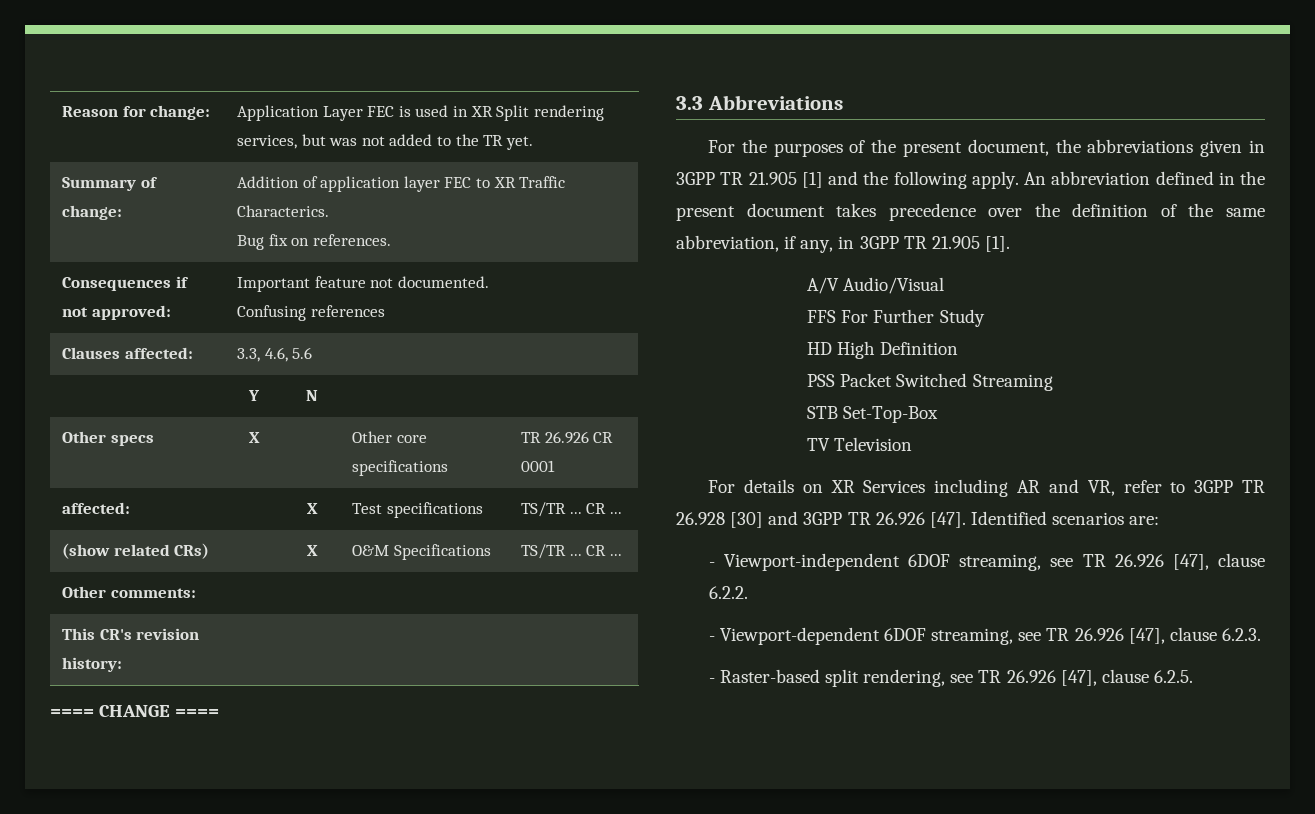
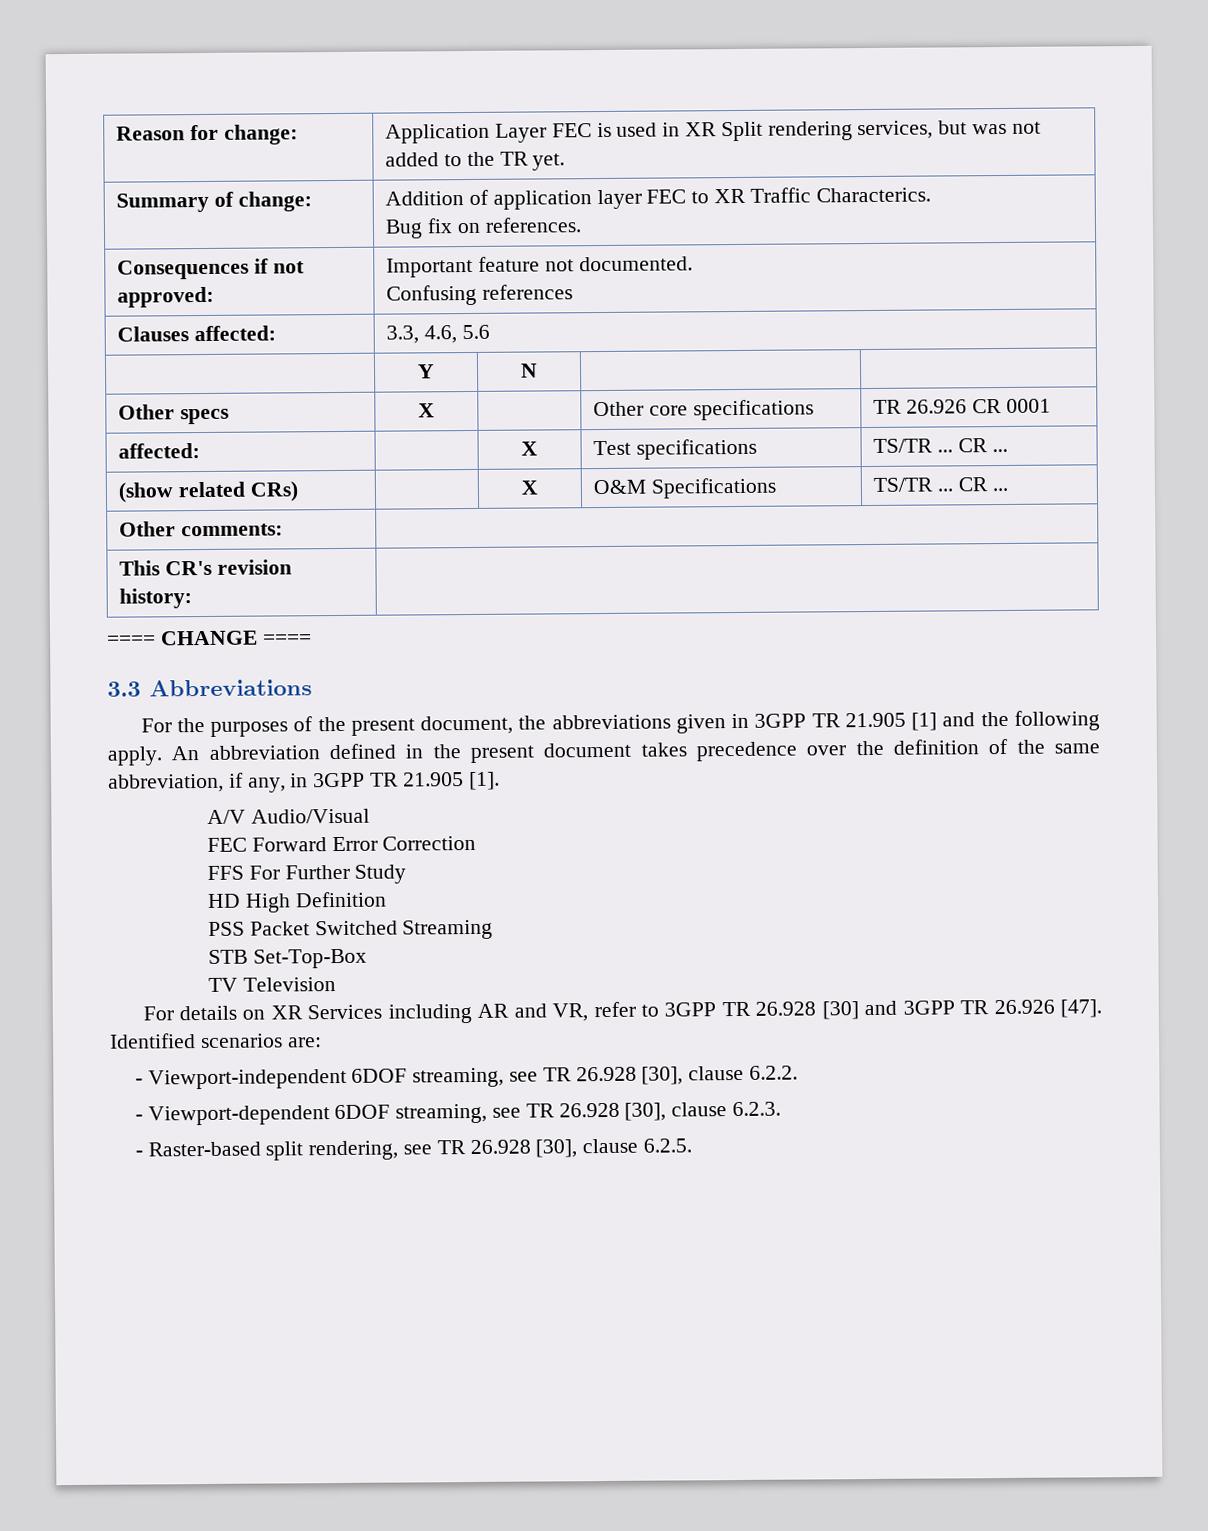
+ FEC Forward Error Correction
- - Viewport-independent 6DOF streaming, see TR 26.926 [47], clause 6.2.2.
+ - Viewport-independent 6DOF streaming, see TR 26.928 [30], clause 6.2.2.
- - Viewport-dependent 6DOF streaming, see TR 26.926 [47], clause 6.2.3.
+ - Viewport-dependent 6DOF streaming, see TR 26.928 [30], clause 6.2.3.
- - Raster-based split rendering, see TR 26.926 [47], clause 6.2.5.
+ - Raster-based split rendering, see TR 26.928 [30], clause 6.2.5.

